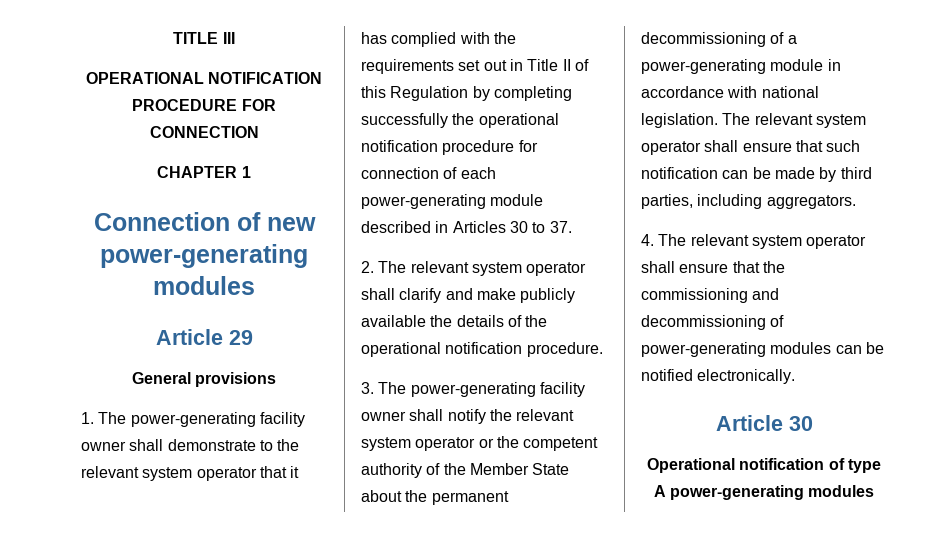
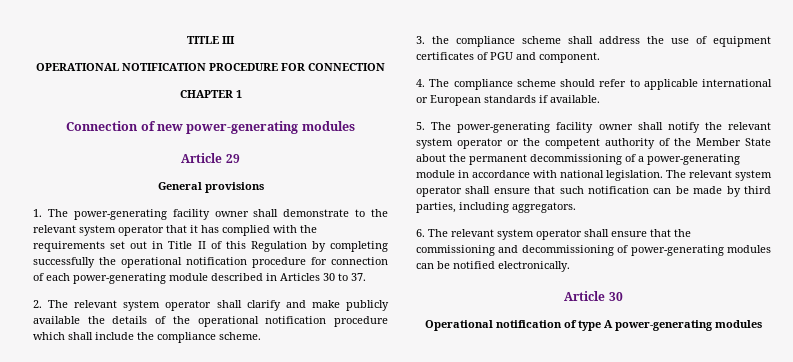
- 2. The relevant system operator shall clarify and make publicly available the details of the operational notification procedure.
- 3. The power-generating facility owner shall notify the relevant system operator or the competent authority of the Member State about the permanent decommissioning of a power-generating module in accordance with national legislation.
+ 2. The relevant system operator shall clarify and make publicly available the details of the operational notification procedure which shall include the compliance scheme.
+ 3. the compliance scheme shall address the use of equipment certificates of PGU and component.
+ 4. The compliance scheme should refer to applicable international or European standards if available.
+ 5. The power-generating facility owner shall notify the relevant system operator or the competent authority of the Member State about the permanent decommissioning of a power-generating module in accordance with national legislation.
- 4. The relevant system operator shall ensure that the commissioning and decommissioning of power-generating modules can be notified electronically.
+ 6. The relevant system operator shall ensure that the commissioning and decommissioning of power-generating modules can be notified electronically.

